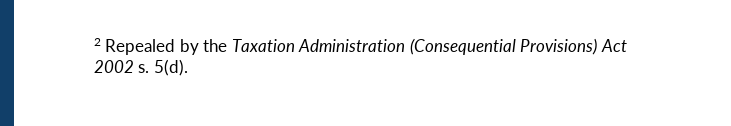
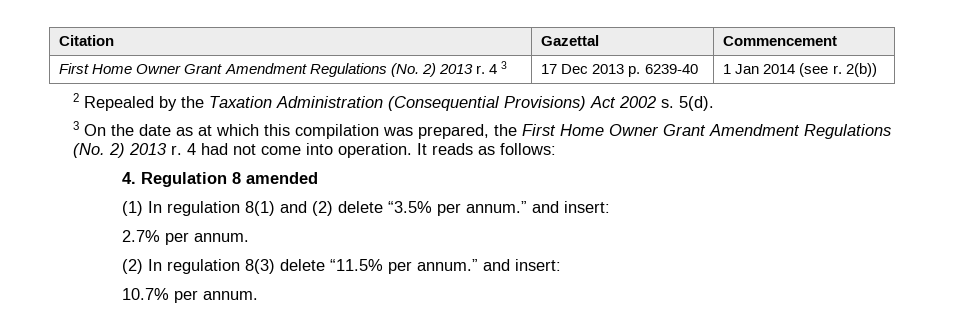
+ Citation | Gazettal | Commencement
+ First Home Owner Grant Amendment Regulations (No. 2) 2013 r. 4 3 | 17 Dec 2013 p. 6239-40 | 1 Jan 2014 (see r. 2(b))
+ 3 On the date as at which this compilation was prepared, the First Home Owner Grant Amendment Regulations (No. 2) 2013 r. 4 had not come into operation. It reads as follows:
+ 4. Regulation 8 amended
+ (1) In regulation 8(1) and (2) delete “3.5% per annum.” and insert:
+ 2.7% per annum.
+ (2) In regulation 8(3) delete “11.5% per annum.” and insert:
+ 10.7% per annum.

